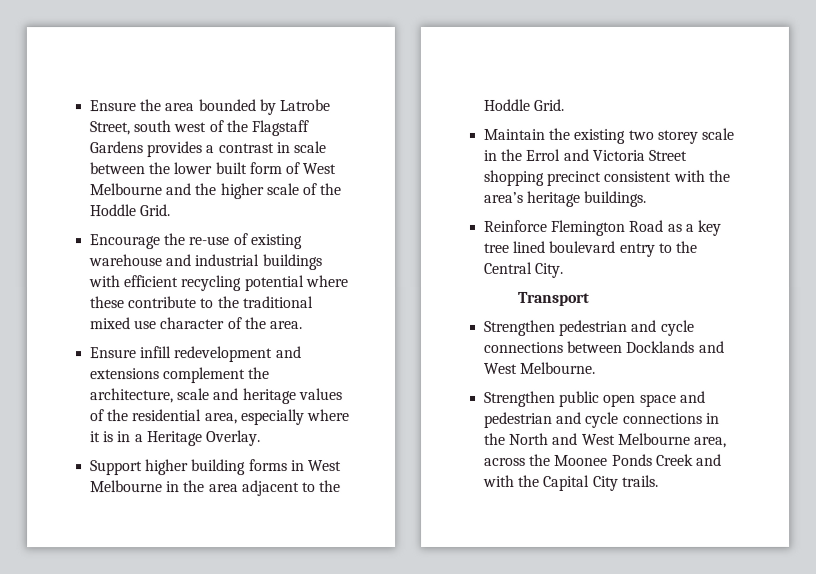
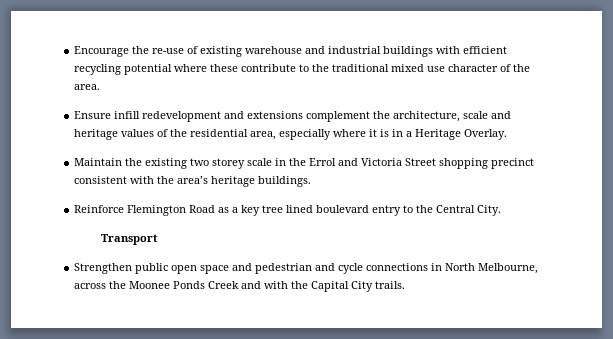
- Ensure the area bounded by Latrobe Street, south west of the Flagstaff Gardens provides a contrast in scale between the lower built form of West Melbourne and the higher scale of the Hoddle Grid.
- Support higher building forms in West Melbourne in the area adjacent to the Hoddle Grid.
- Strengthen pedestrian and cycle connections between Docklands and West Melbourne.
- Strengthen public open space and pedestrian and cycle connections in the North and West Melbourne area, across the Moonee Ponds Creek and with the Capital City trails.
+ Strengthen public open space and pedestrian and cycle connections in North Melbourne, across the Moonee Ponds Creek and with the Capital City trails.

